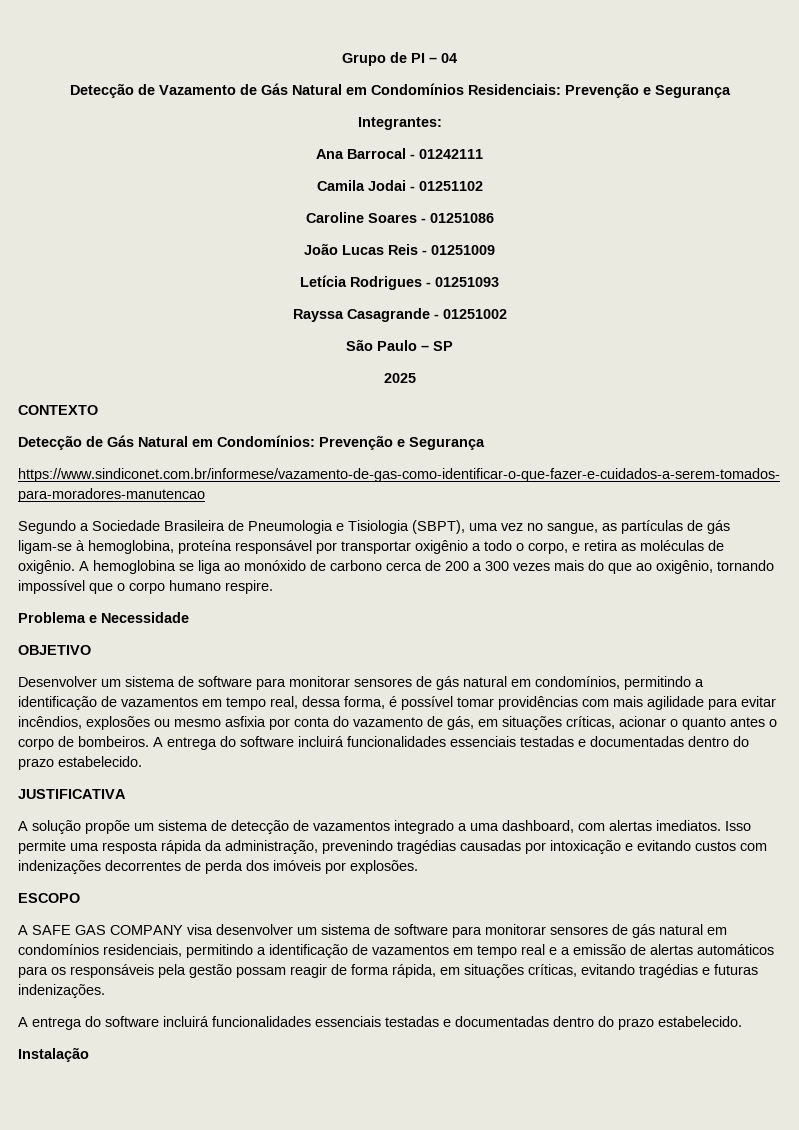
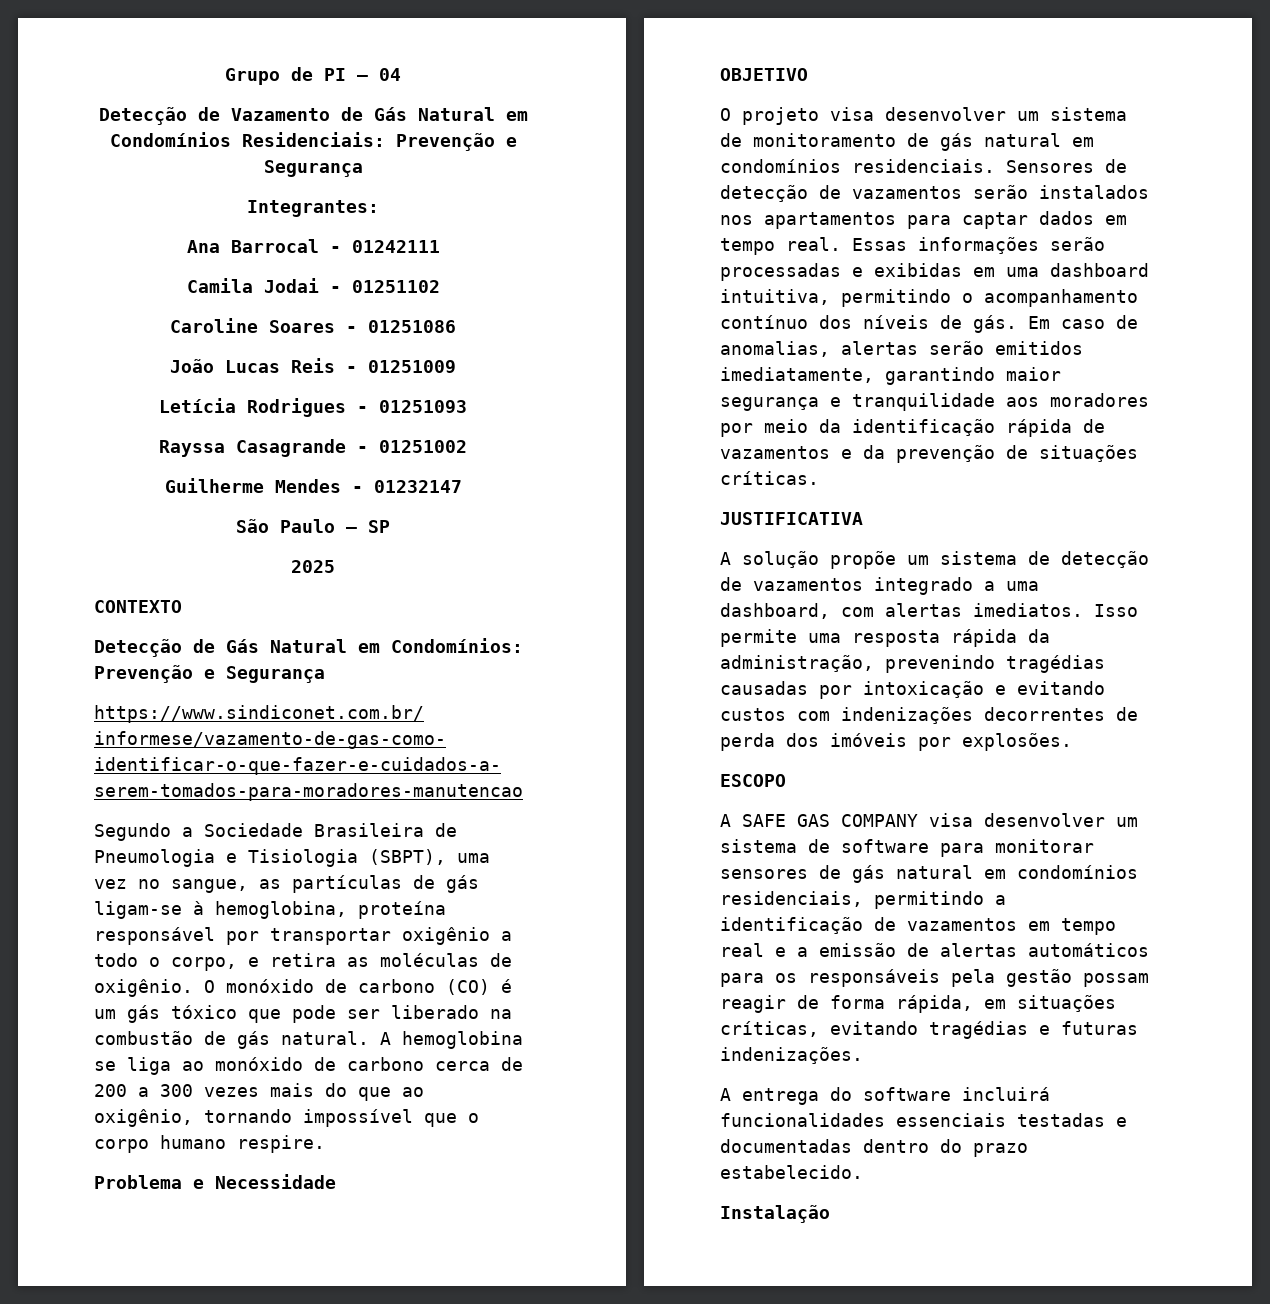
+ Guilherme Mendes - 01232147
+ O monóxido de carbono (CO) é um gás tóxico que pode ser liberado na combustão de gás natural.
- Desenvolver um sistema de software para monitorar sensores de gás natural em condomínios, permitindo a identificação de vazamentos em tempo real, dessa forma, é possível tomar providências com mais agilidade para evitar incêndios, explosões ou mesmo asfixia por conta do vazamento de gás, em situações críticas, acionar o quanto antes o corpo de bombeiros. A entrega do software incluirá funcionalidades essenciais testadas e documentadas dentro do prazo estabelecido.
+ O projeto visa desenvolver um sistema de monitoramento de gás natural em condomínios residenciais. Sensores de detecção de vazamentos serão instalados nos apartamentos para captar dados em tempo real. Essas informações serão processadas e exibidas em uma dashboard intuitiva, permitindo o acompanhamento contínuo dos níveis de gás. Em caso de anomalias, alertas serão emitidos imediatamente, garantindo maior segurança e tranquilidade aos moradores por meio da identificação rápida de vazamentos e da prevenção de situações críticas.

